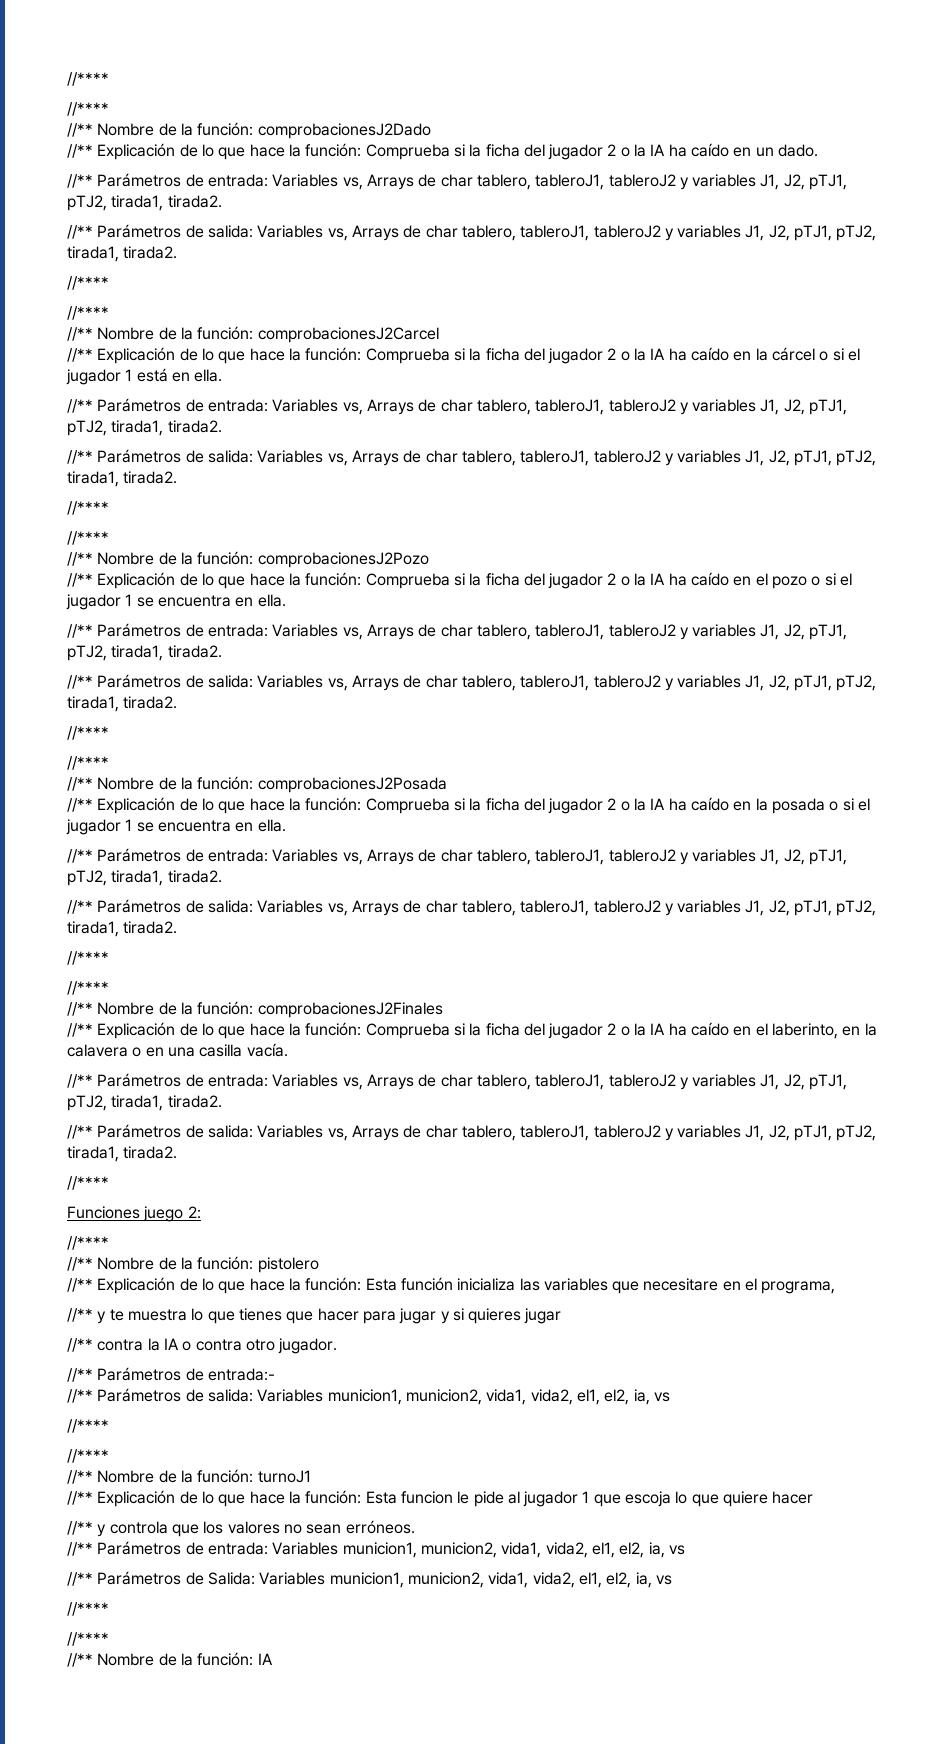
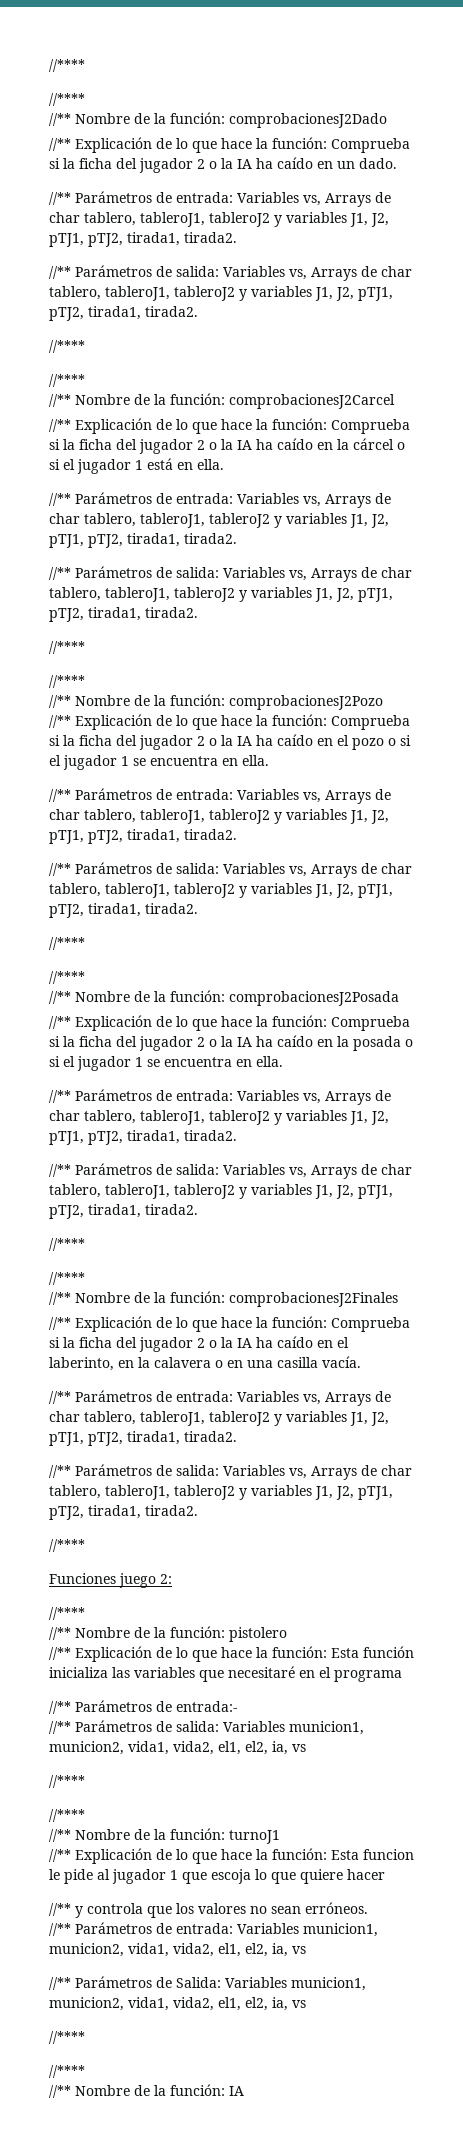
- //** Explicación de lo que hace la función: Esta función inicializa las variables que necesitare en el programa,
- //** y te muestra lo que tienes que hacer para jugar y si quieres jugar
- //** contra la IA o contra otro jugador.
+ //** Explicación de lo que hace la función: Esta función inicializa las variables que necesitaré en el programa

